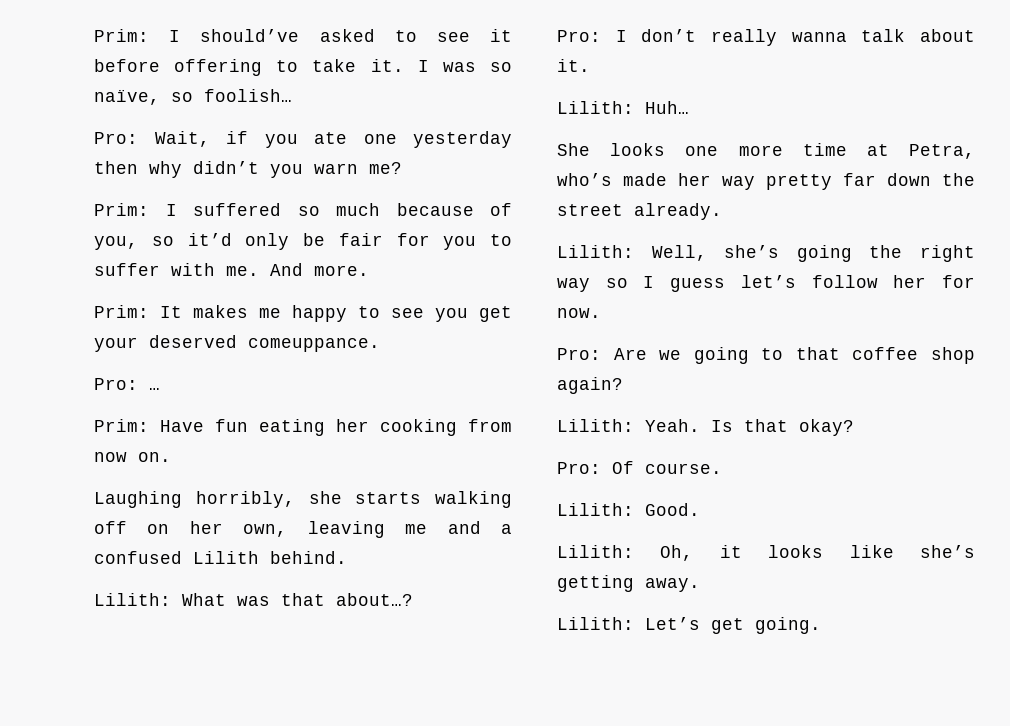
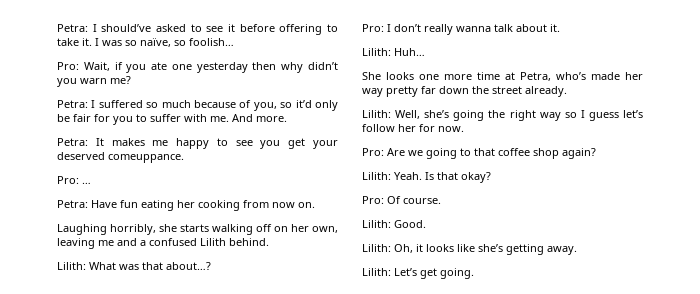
- Prim: I should’ve asked to see it before offering to take it.
+ Petra: I should’ve asked to see it before offering to take it.
- Prim: I suffered so much because of you, so it’d only be fair for you to suffer with me.
+ Petra: I suffered so much because of you, so it’d only be fair for you to suffer with me.
- Prim: It makes me happy to see you get your deserved comeuppance.
+ Petra: It makes me happy to see you get your deserved comeuppance.
- Prim: Have fun eating her cooking from now on.
+ Petra: Have fun eating her cooking from now on.

